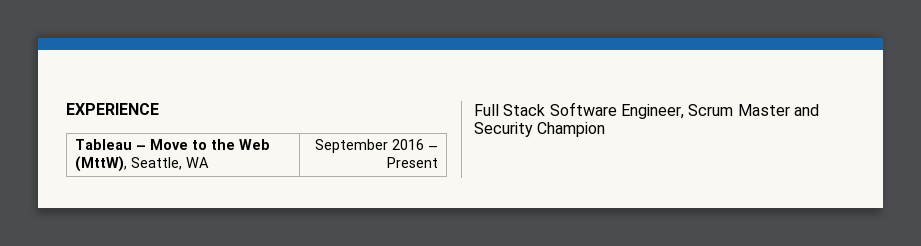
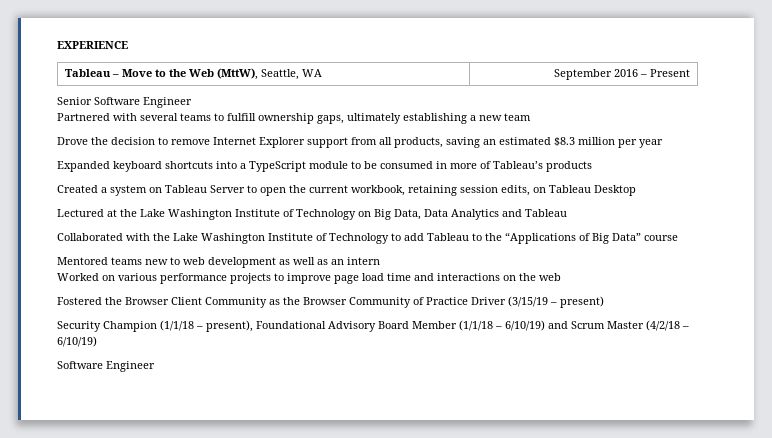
- Full Stack Software Engineer, Scrum Master and Security Champion
+ Senior Software Engineer
+ Partnered with several teams to fulfill ownership gaps, ultimately establishing a new team
+ Drove the decision to remove Internet Explorer support from all products, saving an estimated $8.3 million per year
+ Expanded keyboard shortcuts into a TypeScript module to be consumed in more of Tableau’s products
+ Created a system on Tableau Server to open the current workbook, retaining session edits, on Tableau Desktop
+ Lectured at the Lake Washington Institute of Technology on Big Data, Data Analytics and Tableau
+ Collaborated with the Lake Washington Institute of Technology to add Tableau to the “Applications of Big Data” course
+ Mentored teams new to web development as well as an intern
+ Worked on various performance projects to improve page load time and interactions on the web
+ Fostered the Browser Client Community as the Browser Community of Practice Driver (3/15/19 – present)
+ Security Champion (1/1/18 – present), Foundational Advisory Board Member (1/1/18 – 6/10/19) and Scrum Master (4/2/18 – 6/10/19)
+ Software Engineer

